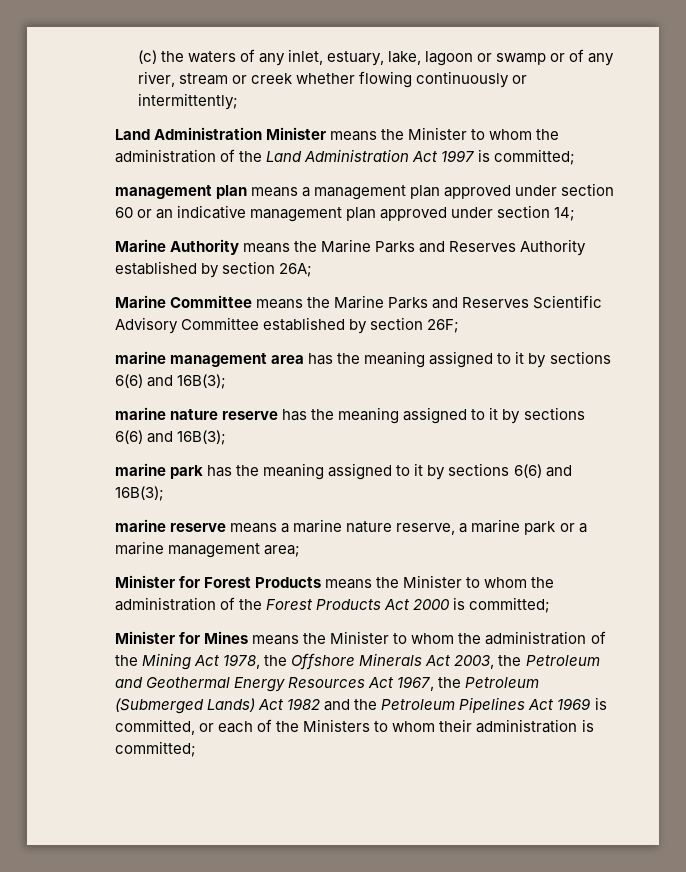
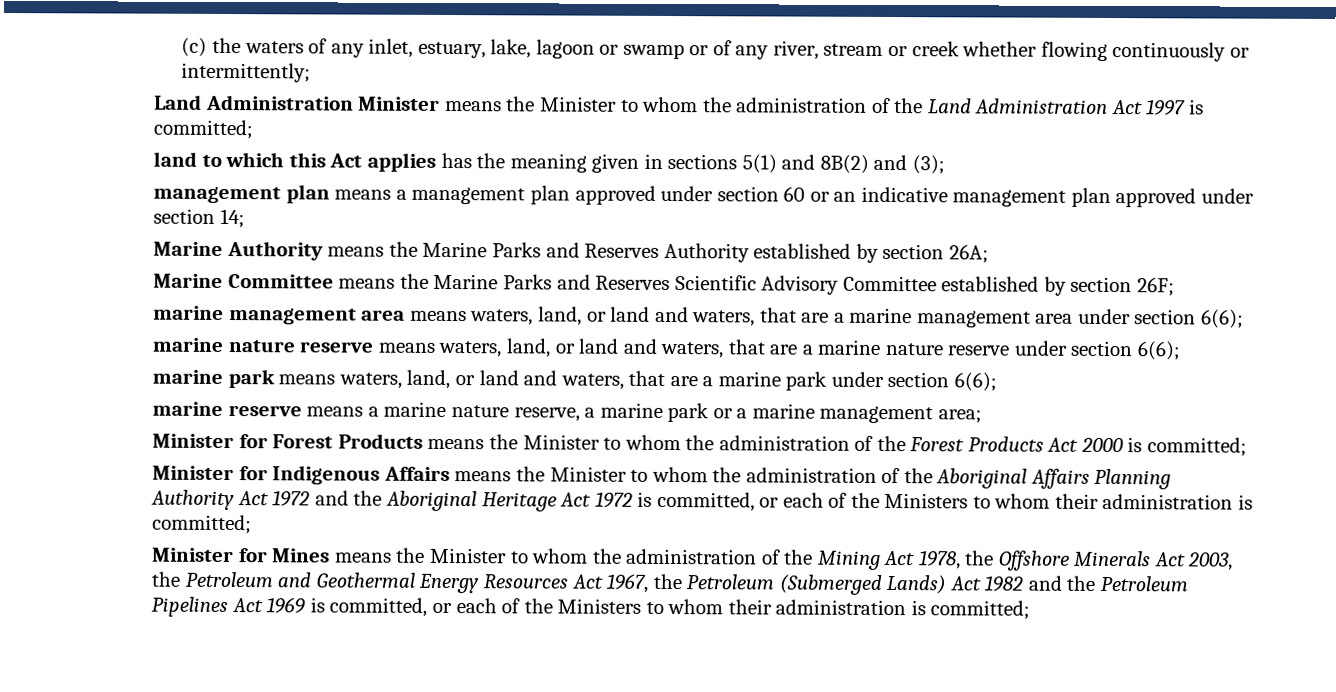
+ land to which this Act applies has the meaning given in sections 5(1) and 8B(2) and (3);
- marine management area has the meaning assigned to it by sections 6(6) and 16B(3);
- marine nature reserve has the meaning assigned to it by sections 6(6) and 16B(3);
- marine park has the meaning assigned to it by sections 6(6) and 16B(3);
+ marine management area means waters, land, or land and waters, that are a marine management area under section 6(6);
+ marine nature reserve means waters, land, or land and waters, that are a marine nature reserve under section 6(6);
+ marine park means waters, land, or land and waters, that are a marine park under section 6(6);
+ Minister for Indigenous Affairs means the Minister to whom the administration of the Aboriginal Affairs Planning Authority Act 1972 and the Aboriginal Heritage Act 1972 is committed, or each of the Ministers to whom their administration is committed;

